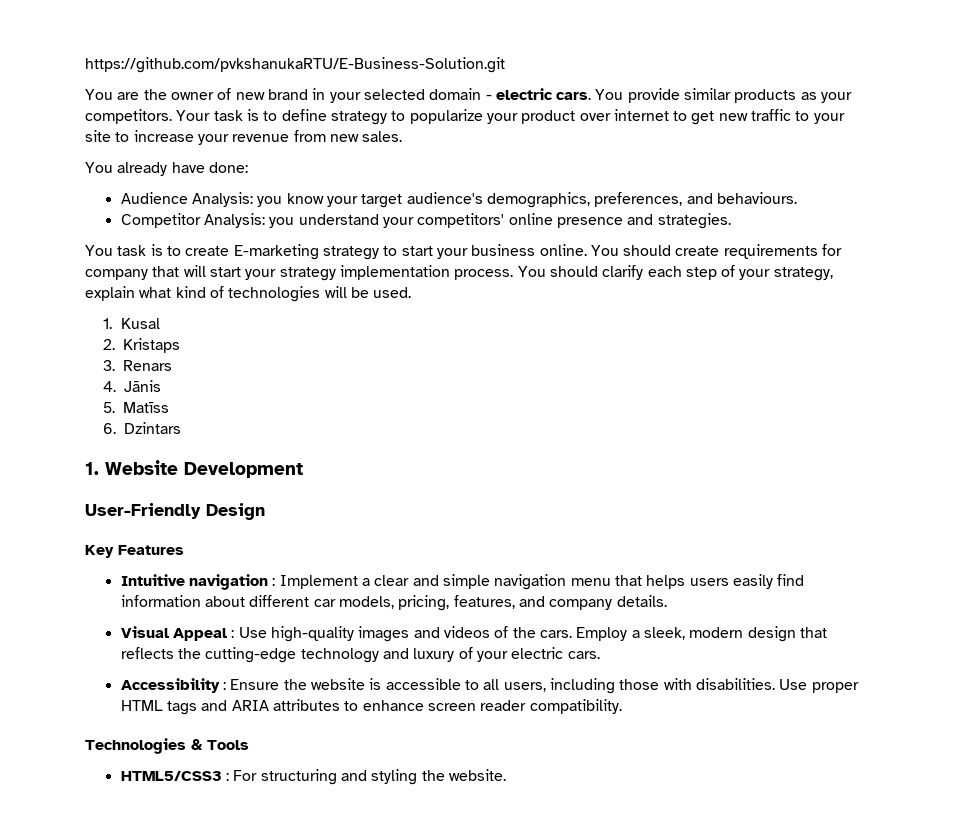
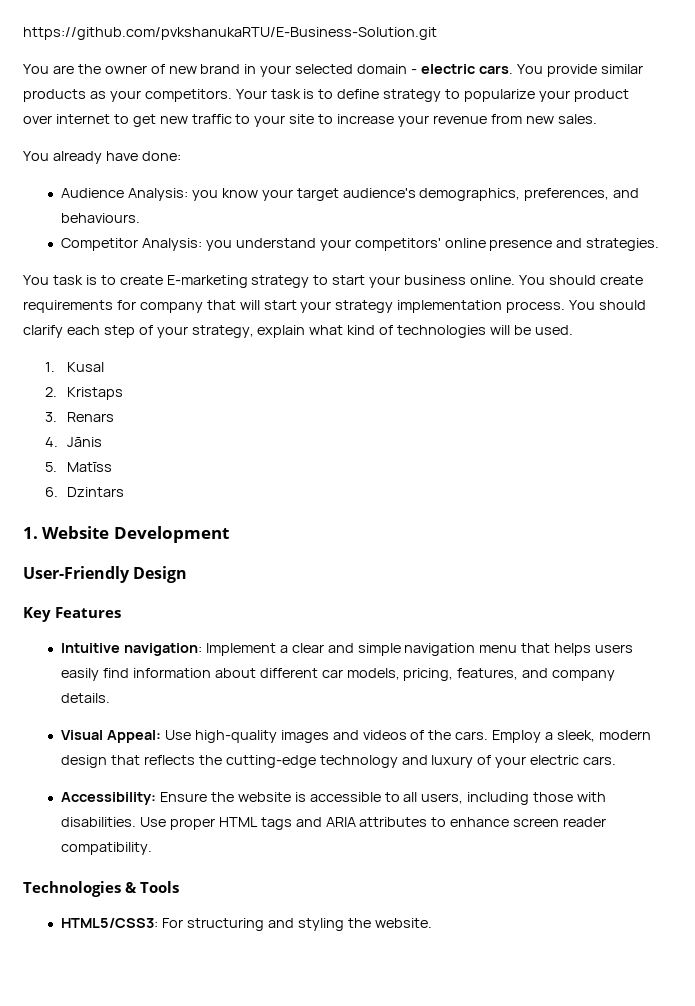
- Intuitive navigation : Implement a clear and simple navigation menu that helps users easily find information about different car models, pricing, features, and company details.
+ Intuitive navigation: Implement a clear and simple navigation menu that helps users easily find information about different car models, pricing, features, and company details.
- Visual Appeal : Use high-quality images and videos of the cars.
+ Visual Appeal: Use high-quality images and videos of the cars.
- Accessibility : Ensure the website is accessible to all users, including those with disabilities.
+ Accessibility: Ensure the website is accessible to all users, including those with disabilities.
- HTML5/CSS3 : For structuring and styling the website.
+ HTML5/CSS3: For structuring and styling the website.

